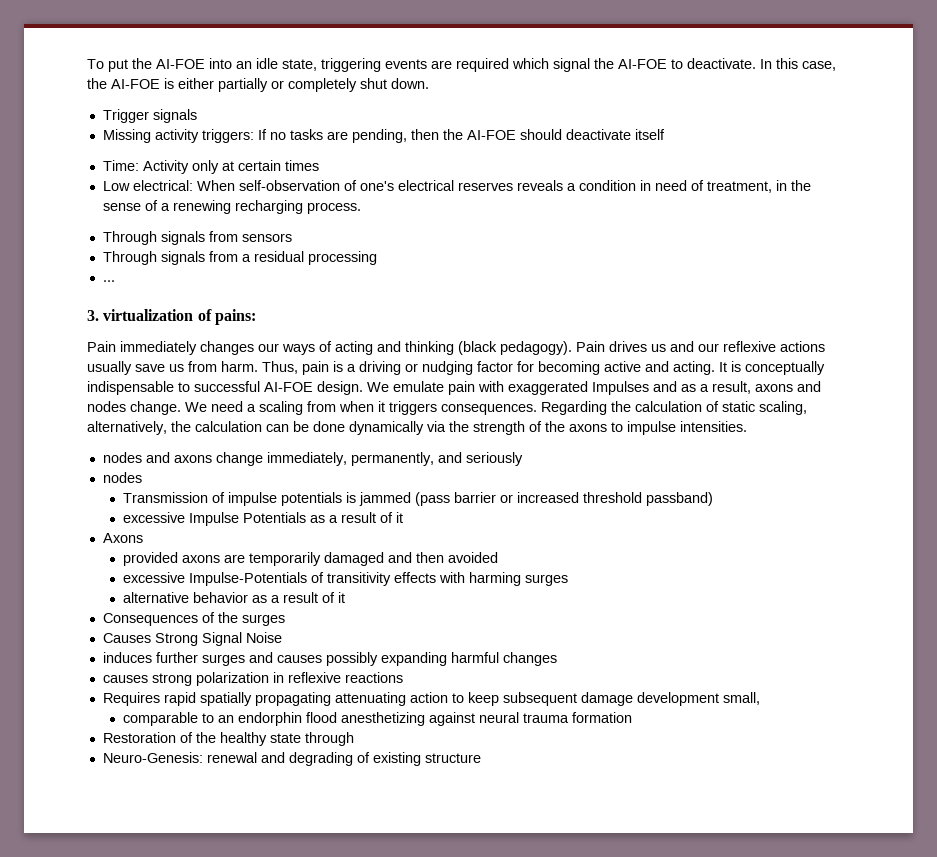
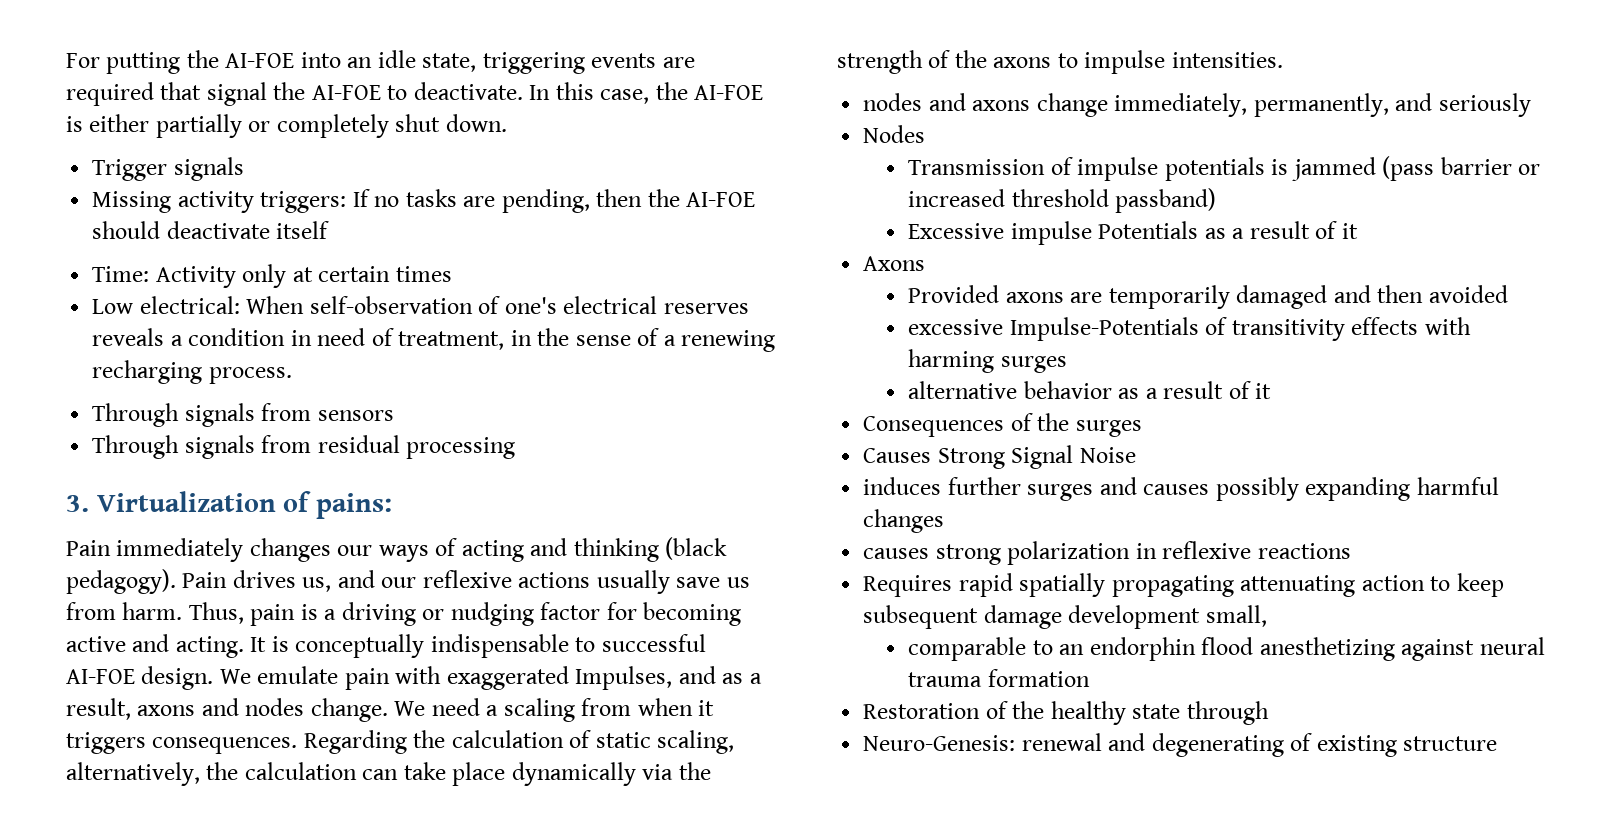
- To put the AI-FOE into an idle state, triggering events are required which signal the AI-FOE to deactivate.
+ For putting the AI-FOE into an idle state, triggering events are required that signal the AI-FOE to deactivate.
- Through signals from a residual processing
+ Through signals from residual processing
- ...
- 3. virtualization of pains:
+ 3. Virtualization of pains:
- Pain drives us and our reflexive actions usually save us from harm.
+ Pain drives us, and our reflexive actions usually save us from harm.
- We emulate pain with exaggerated Impulses and as a result, axons and nodes change.
+ We emulate pain with exaggerated Impulses, and as a result, axons and nodes change.
- Regarding the calculation of static scaling, alternatively, the calculation can be done dynamically via the strength of the axons to impulse intensities.
+ Regarding the calculation of static scaling, alternatively, the calculation can take place dynamically via the strength of the axons to impulse intensities.
  nodes and axons change immediately, permanently, and seriously
- nodes
+ Nodes
- excessive Impulse Potentials as a result of it
+ Excessive impulse Potentials as a result of it
- provided axons are temporarily damaged and then avoided
+ Provided axons are temporarily damaged and then avoided
- Neuro-Genesis: renewal and degrading of existing structure
+ Neuro-Genesis: renewal and degenerating of existing structure

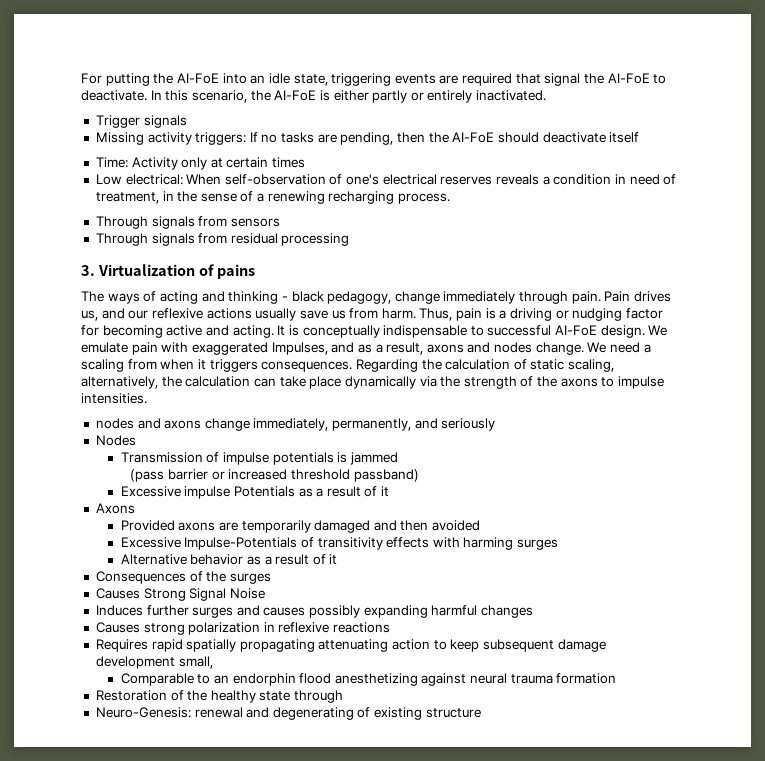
- For putting the AI-FOE into an idle state, triggering events are required that signal the AI-FOE to deactivate.
+ For putting the AI-FoE into an idle state, triggering events are required that signal the AI-FoE to deactivate.
- In this case, the AI-FOE is either partially or completely shut down.
+ In this scenario, the AI-FoE is either partly or entirely inactivated.
- Missing activity triggers: If no tasks are pending, then the AI-FOE should deactivate itself
+ Missing activity triggers: If no tasks are pending, then the AI-FoE should deactivate itself
- 3. Virtualization of pains:
- Pain immediately changes our ways of acting and thinking (black pedagogy).
+ 3. Virtualization of pains
+ The ways of acting and thinking - black pedagogy, change immediately through pain.
- It is conceptually indispensable to successful AI-FOE design.
+ It is conceptually indispensable to successful AI-FoE design.
- Transmission of impulse potentials is jammed (pass barrier or increased threshold passband)
+ Transmission of impulse potentials is jammed
+ (pass barrier or increased threshold passband)
- excessive Impulse-Potentials of transitivity effects with harming surges
+ Excessive Impulse-Potentials of transitivity effects with harming surges
- alternative behavior as a result of it
+ Alternative behavior as a result of it
- induces further surges and causes possibly expanding harmful changes
+ Induces further surges and causes possibly expanding harmful changes
- causes strong polarization in reflexive reactions
+ Causes strong polarization in reflexive reactions
- comparable to an endorphin flood anesthetizing against neural trauma formation
+ Comparable to an endorphin flood anesthetizing against neural trauma formation

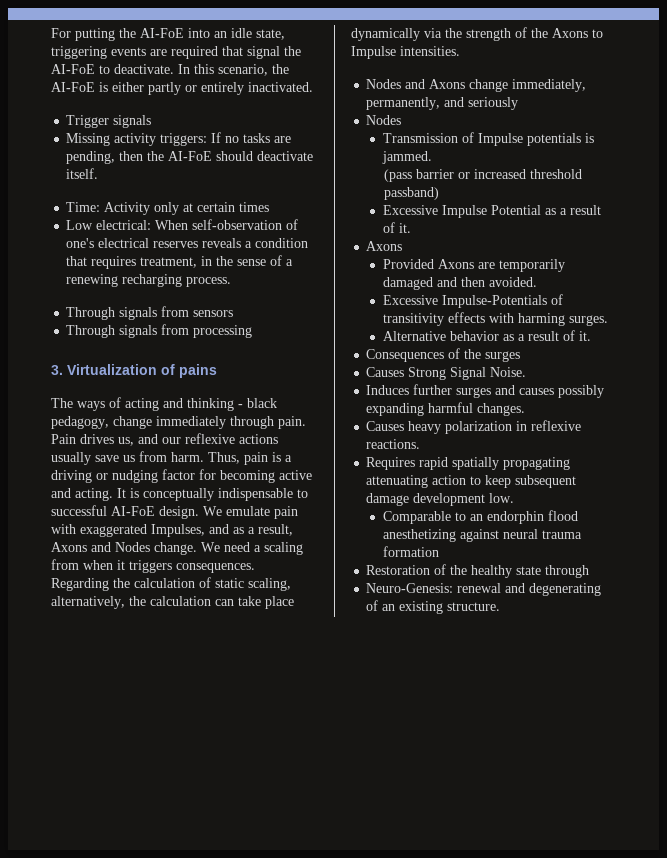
- Missing activity triggers: If no tasks are pending, then the AI-FoE should deactivate itself
+ Missing activity triggers: If no tasks are pending, then the AI-FoE should deactivate itself.
- Low electrical: When self-observation of one's electrical reserves reveals a condition in need of treatment, in the sense of a renewing recharging process.
+ Low electrical: When self-observation of one's electrical reserves reveals a condition that requires treatment, in the sense of a renewing recharging process.
- Through signals from residual processing
+ Through signals from processing
- We emulate pain with exaggerated Impulses, and as a result, axons and nodes change.
+ We emulate pain with exaggerated Impulses, and as a result, Axons and Nodes change.
- Regarding the calculation of static scaling, alternatively, the calculation can take place dynamically via the strength of the axons to impulse intensities.
- nodes and axons change immediately, permanently, and seriously
+ Regarding the calculation of static scaling, alternatively, the calculation can take place dynamically via the strength of the Axons to Impulse intensities.
+ Nodes and Axons change immediately, permanently, and seriously
- Transmission of impulse potentials is jammed
+ Transmission of Impulse potentials is jammed.
- Excessive impulse Potentials as a result of it
+ Excessive Impulse Potential as a result of it.
- Provided axons are temporarily damaged and then avoided
+ Provided Axons are temporarily damaged and then avoided.
- Excessive Impulse-Potentials of transitivity effects with harming surges
+ Excessive Impulse-Potentials of transitivity effects with harming surges.
- Alternative behavior as a result of it
+ Alternative behavior as a result of it.
- Causes Strong Signal Noise
+ Causes Strong Signal Noise.
- Induces further surges and causes possibly expanding harmful changes
- Causes strong polarization in reflexive reactions
+ Induces further surges and causes possibly expanding harmful changes.
+ Causes heavy polarization in reflexive reactions.
- Requires rapid spatially propagating attenuating action to keep subsequent damage development small,
+ Requires rapid spatially propagating attenuating action to keep subsequent damage development low.
- Neuro-Genesis: renewal and degenerating of existing structure
+ Neuro-Genesis: renewal and degenerating of an existing structure.

